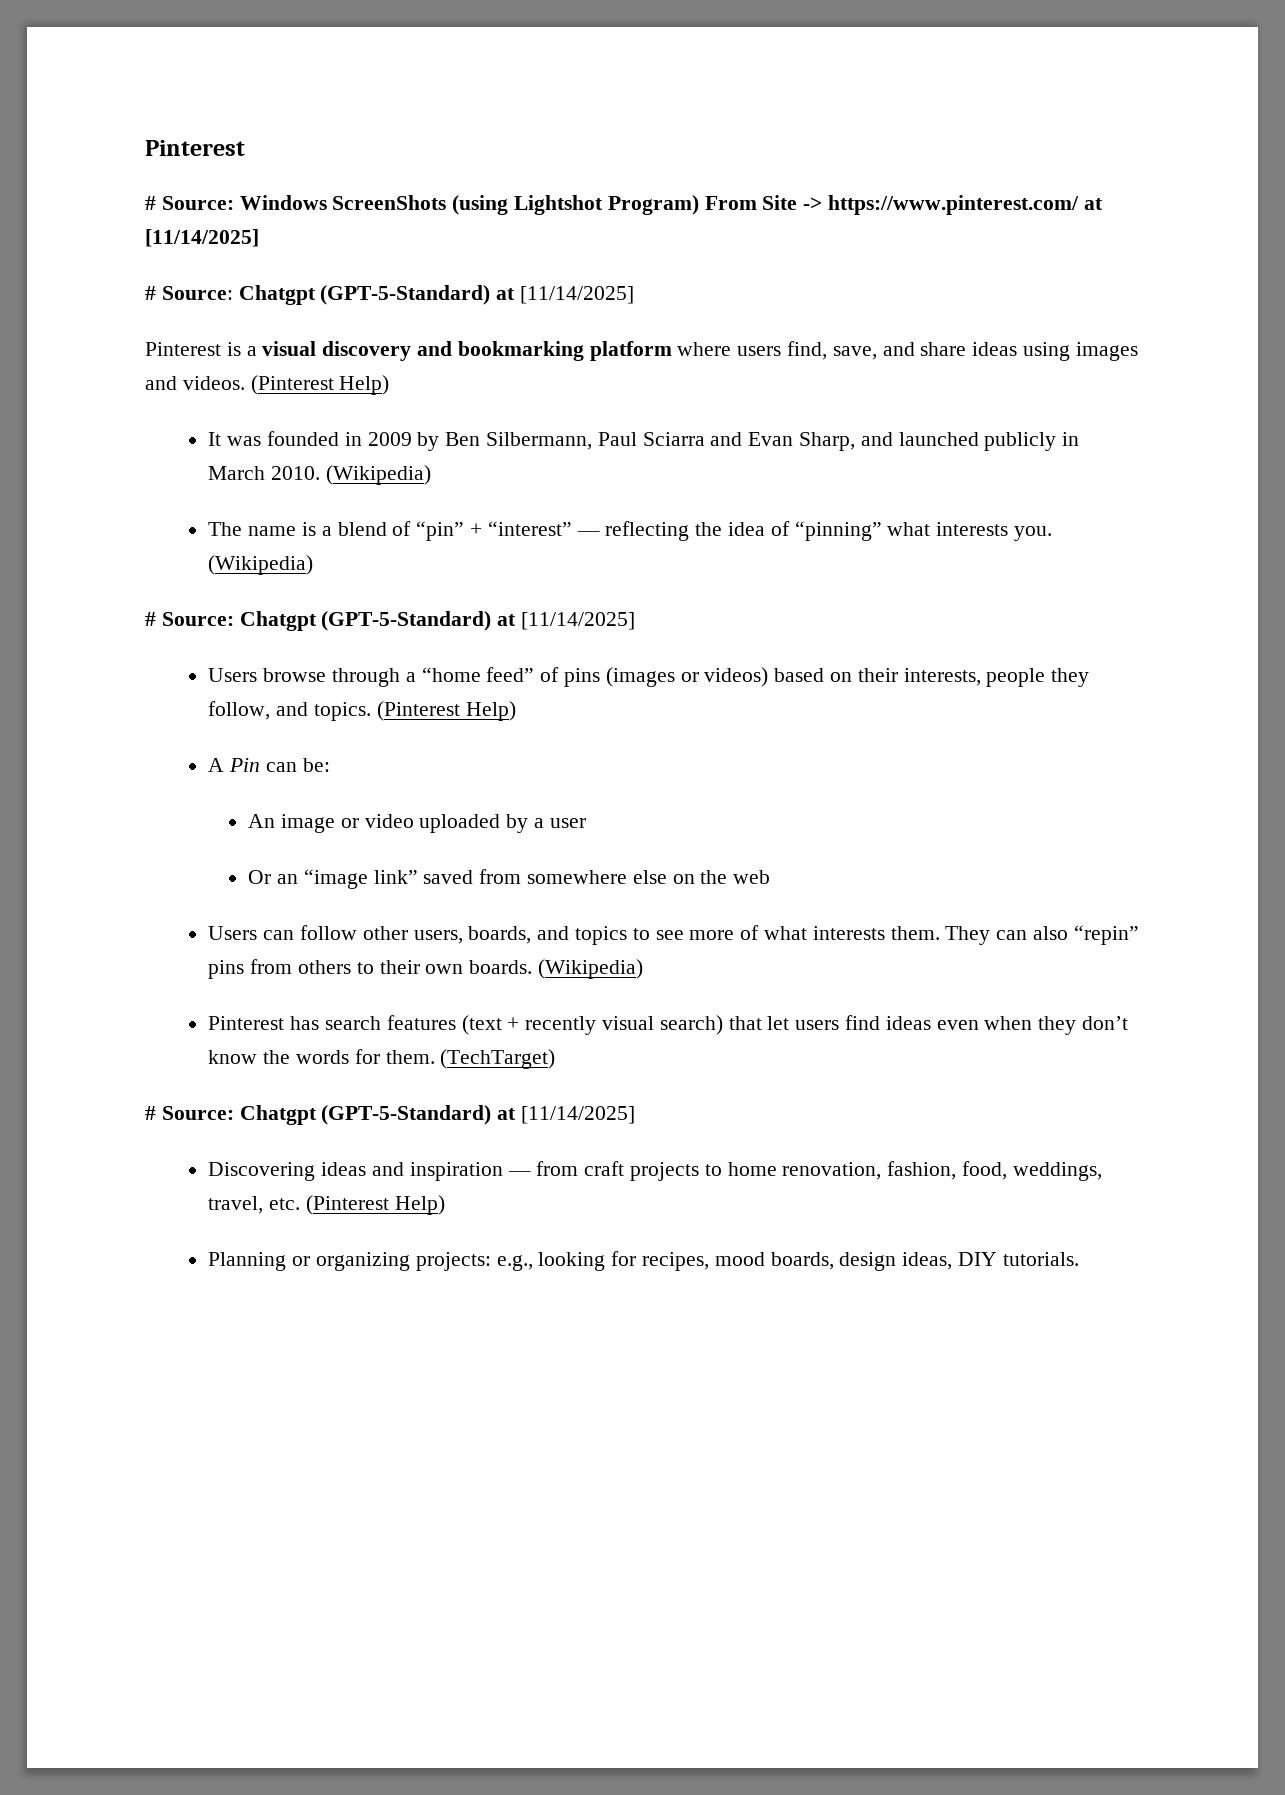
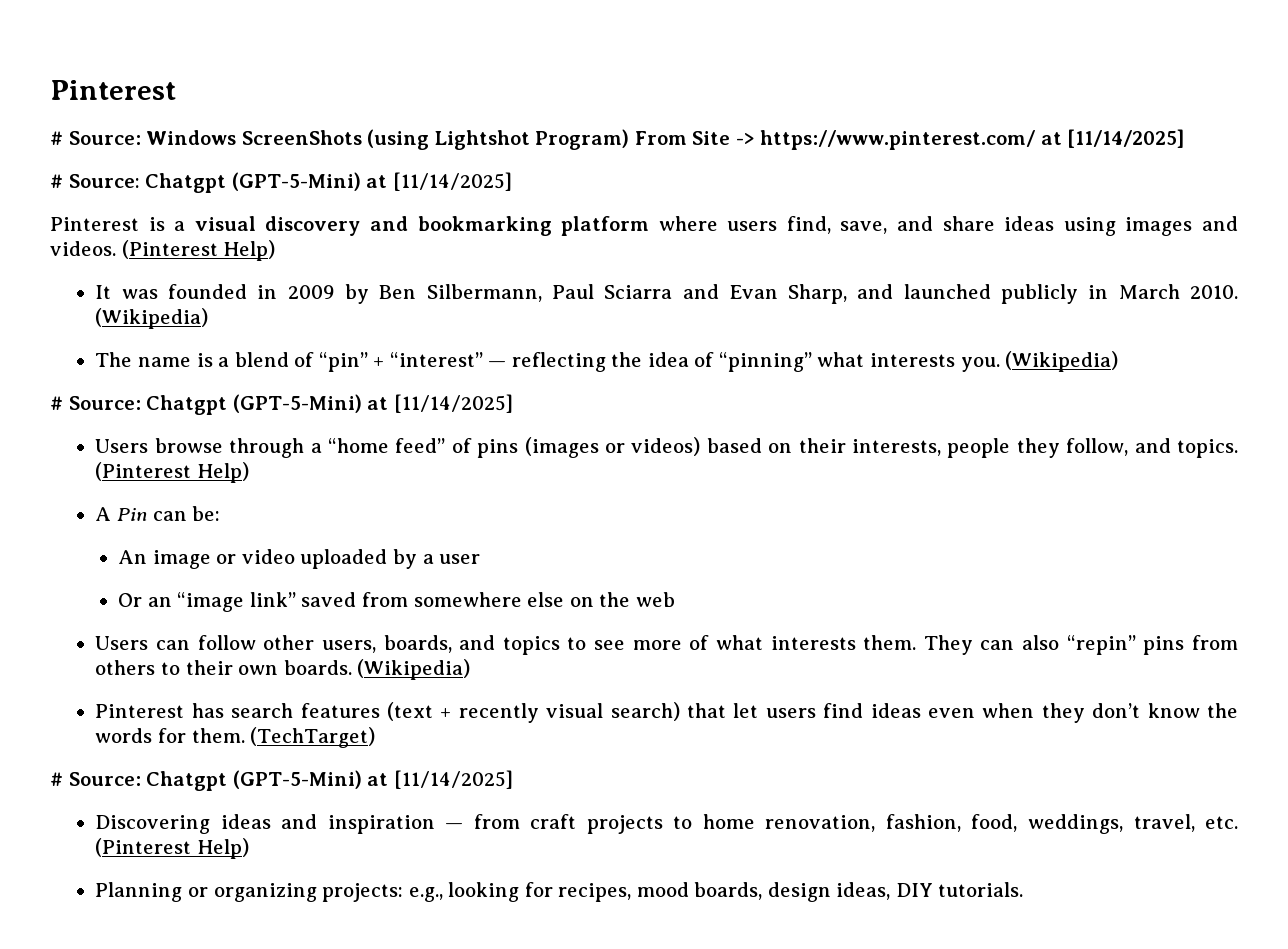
  # Source: Windows ScreenShots (using Lightshot Program) From Site -> https://www.pinterest.com/ at [11/14/2025]
- # Source: Chatgpt (GPT-5-Standard) at [11/14/2025]
+ # Source: Chatgpt (GPT-5-Mini) at [11/14/2025]
  The name is a blend of “pin” + “interest” — reflecting the idea of “pinning” what interests you. (Wikipedia)
- # Source: Chatgpt (GPT-5-Standard) at [11/14/2025]
+ # Source: Chatgpt (GPT-5-Mini) at [11/14/2025]
  (TechTarget)
- # Source: Chatgpt (GPT-5-Standard) at [11/14/2025]
+ # Source: Chatgpt (GPT-5-Mini) at [11/14/2025]

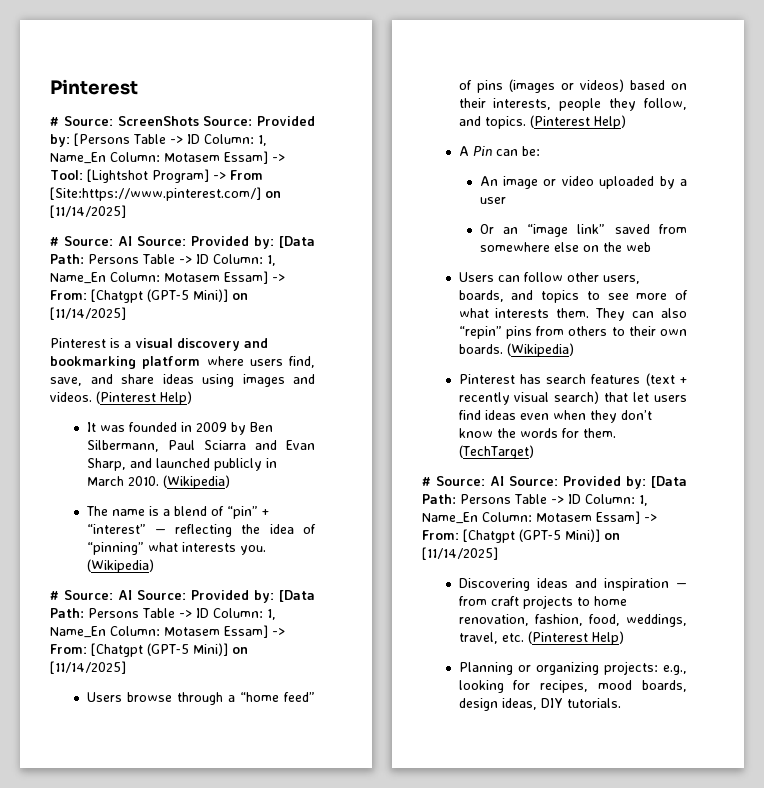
- # Source: Windows ScreenShots (using Lightshot Program) From Site -> https://www.pinterest.com/ at [11/14/2025]
- # Source: Chatgpt (GPT-5-Mini) at [11/14/2025]
+ # Source: ScreenShots Source: Provided by: [Persons Table -> ID Column: 1, Name_En Column: Motasem Essam] -> Tool: [Lightshot Program] -> From [Site:https://www.pinterest.com/] on [11/14/2025]
+ # Source: AI Source: Provided by: [Data Path: Persons Table -> ID Column: 1, Name_En Column: Motasem Essam] -> From: [Chatgpt (GPT‑5 Mini)] on [11/14/2025]
  The name is a blend of “pin” + “interest” — reflecting the idea of “pinning” what interests you. (Wikipedia)
- # Source: Chatgpt (GPT-5-Mini) at [11/14/2025]
+ # Source: AI Source: Provided by: [Data Path: Persons Table -> ID Column: 1, Name_En Column: Motasem Essam] -> From: [Chatgpt (GPT‑5 Mini)] on [11/14/2025]
  (TechTarget)
- # Source: Chatgpt (GPT-5-Mini) at [11/14/2025]
+ # Source: AI Source: Provided by: [Data Path: Persons Table -> ID Column: 1, Name_En Column: Motasem Essam] -> From: [Chatgpt (GPT‑5 Mini)] on [11/14/2025]

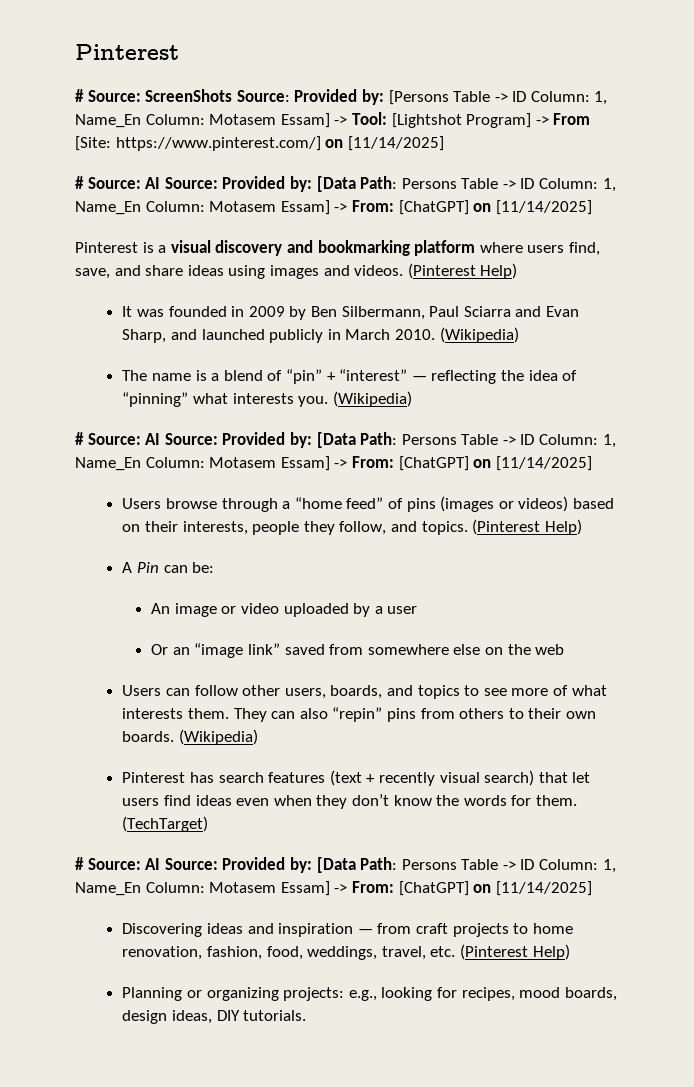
- # Source: ScreenShots Source: Provided by: [Persons Table -> ID Column: 1, Name_En Column: Motasem Essam] -> Tool: [Lightshot Program] -> From [Site:https://www.pinterest.com/] on [11/14/2025]
- # Source: AI Source: Provided by: [Data Path: Persons Table -> ID Column: 1, Name_En Column: Motasem Essam] -> From: [Chatgpt (GPT‑5 Mini)] on [11/14/2025]
+ # Source: ScreenShots Source: Provided by: [Persons Table -> ID Column: 1, Name_En Column: Motasem Essam] -> Tool: [Lightshot Program] -> From [Site: https://www.pinterest.com/] on [11/14/2025]
+ # Source: AI Source: Provided by: [Data Path: Persons Table -> ID Column: 1, Name_En Column: Motasem Essam] -> From: [ChatGPT] on [11/14/2025]
  The name is a blend of “pin” + “interest” — reflecting the idea of “pinning” what interests you. (Wikipedia)
- # Source: AI Source: Provided by: [Data Path: Persons Table -> ID Column: 1, Name_En Column: Motasem Essam] -> From: [Chatgpt (GPT‑5 Mini)] on [11/14/2025]
+ # Source: AI Source: Provided by: [Data Path: Persons Table -> ID Column: 1, Name_En Column: Motasem Essam] -> From: [ChatGPT] on [11/14/2025]
  (TechTarget)
- # Source: AI Source: Provided by: [Data Path: Persons Table -> ID Column: 1, Name_En Column: Motasem Essam] -> From: [Chatgpt (GPT‑5 Mini)] on [11/14/2025]
+ # Source: AI Source: Provided by: [Data Path: Persons Table -> ID Column: 1, Name_En Column: Motasem Essam] -> From: [ChatGPT] on [11/14/2025]

